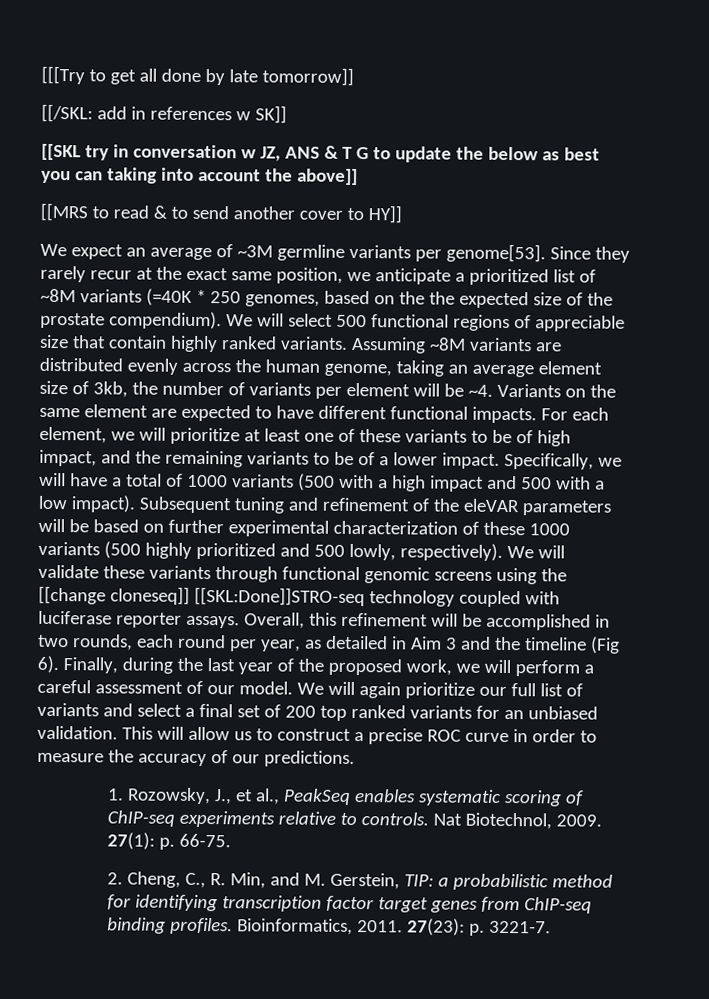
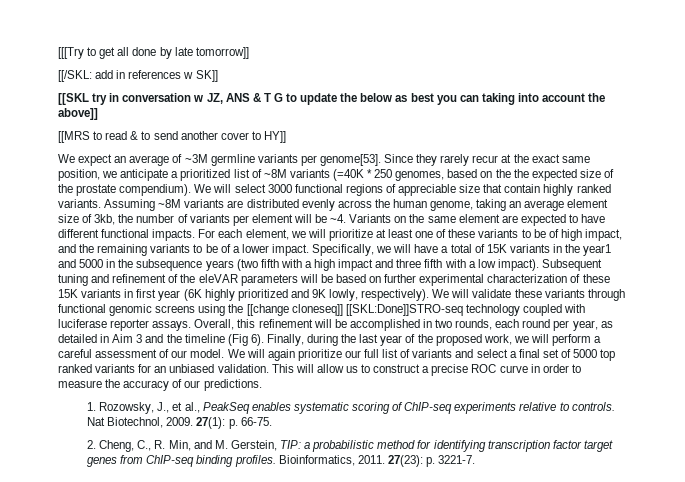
- We will select 500 functional regions of appreciable size that contain highly ranked variants.
+ We will select 3000 functional regions of appreciable size that contain highly ranked variants.
- Specifically, we will have a total of 1000 variants (500 with a high impact and 500 with a low impact).
+ Specifically, we will have a total of 15K variants in the year1 and 5000 in the subsequence years (two fifth with a high impact and three fifth with a low impact).
- Subsequent tuning and refinement of the eleVAR parameters will be based on further experimental characterization of these 1000 variants (500 highly prioritized and 500 lowly, respectively).
+ Subsequent tuning and refinement of the eleVAR parameters will be based on further experimental characterization of these 15K variants in first year (6K highly prioritized and 9K lowly, respectively).
- We will again prioritize our full list of variants and select a final set of 200 top ranked variants for an unbiased validation.
+ We will again prioritize our full list of variants and select a final set of 5000 top ranked variants for an unbiased validation.

